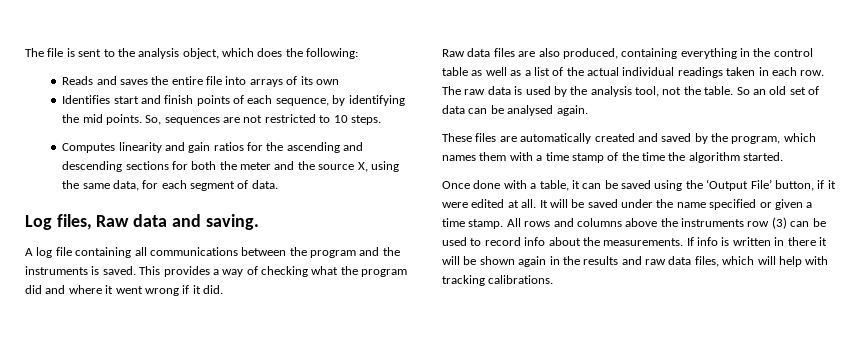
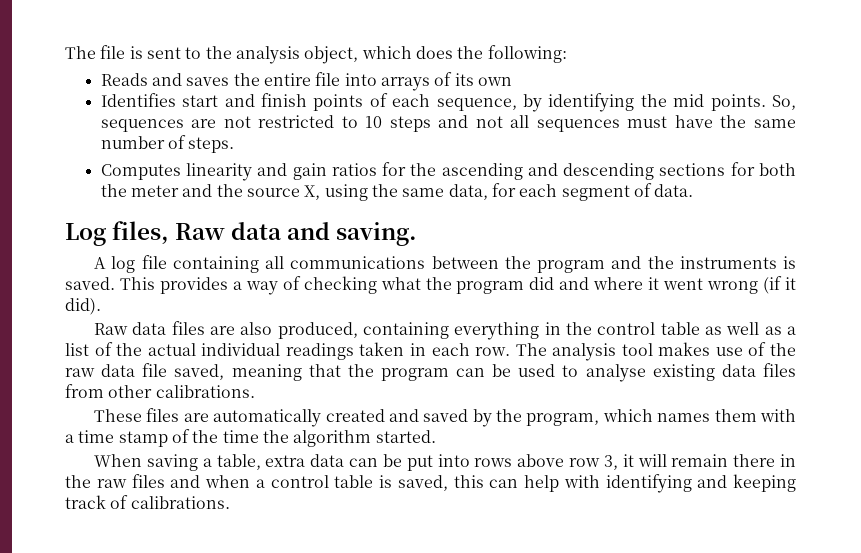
- So, sequences are not restricted to 10 steps.
+ So, sequences are not restricted to 10 steps and not all sequences must have the same number of steps.
- This provides a way of checking what the program did and where it went wrong if it did.
+ This provides a way of checking what the program did and where it went wrong (if it did).
- The raw data is used by the analysis tool, not the table. So an old set of data can be analysed again.
+ The analysis tool makes use of the raw data file saved, meaning that the program can be used to analyse existing data files from other calibrations.
- Once done with a table, it can be saved using the ‘Output File’ button, if it were edited at all. It will be saved under the name specified or given a time stamp. All rows and columns above the instruments row (3) can be used to record info about the measurements. If info is written in there it will be shown again in the results and raw data files, which will help with tracking calibrations.
+ When saving a table, extra data can be put into rows above row 3, it will remain there in the raw files and when a control table is saved, this can help with identifying and keeping track of calibrations.

